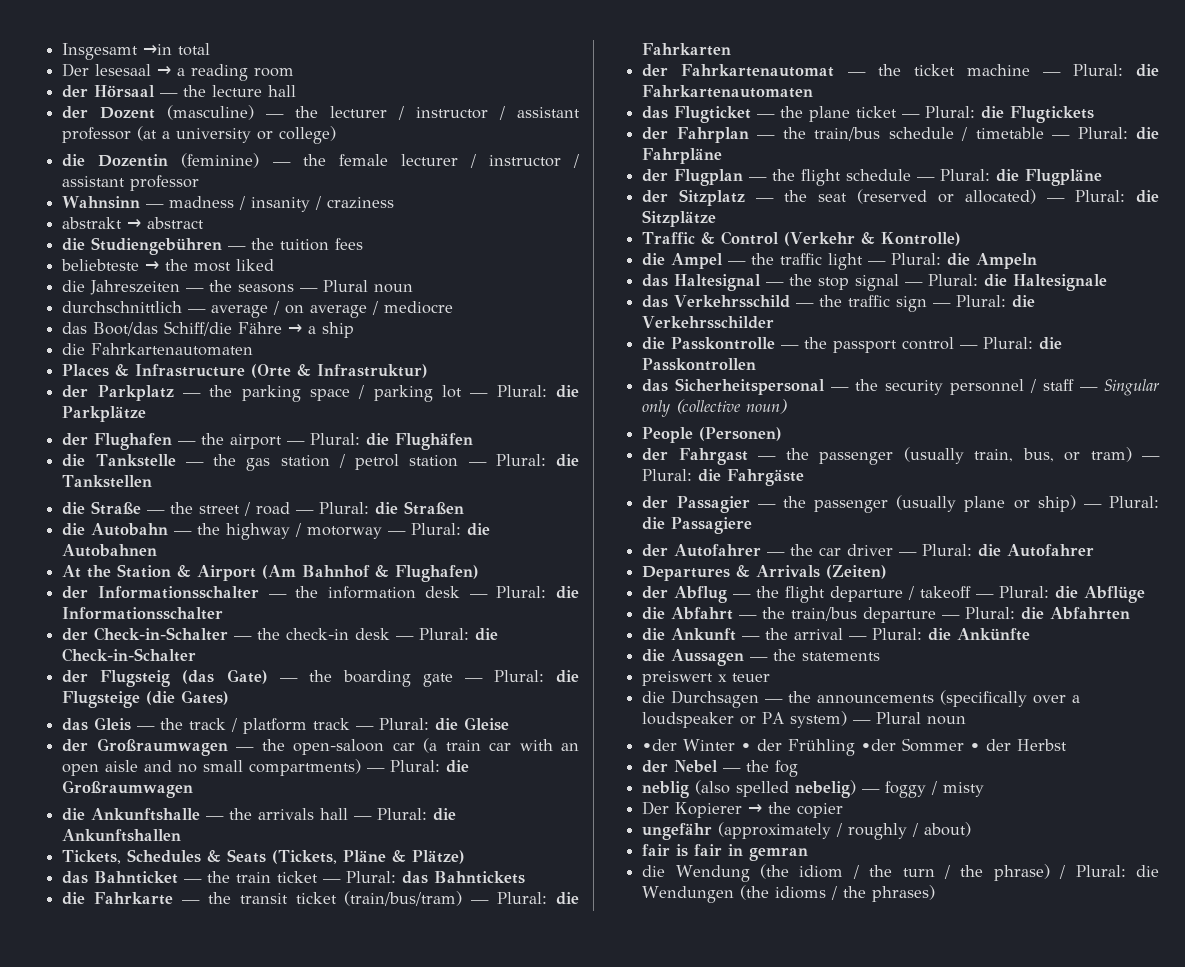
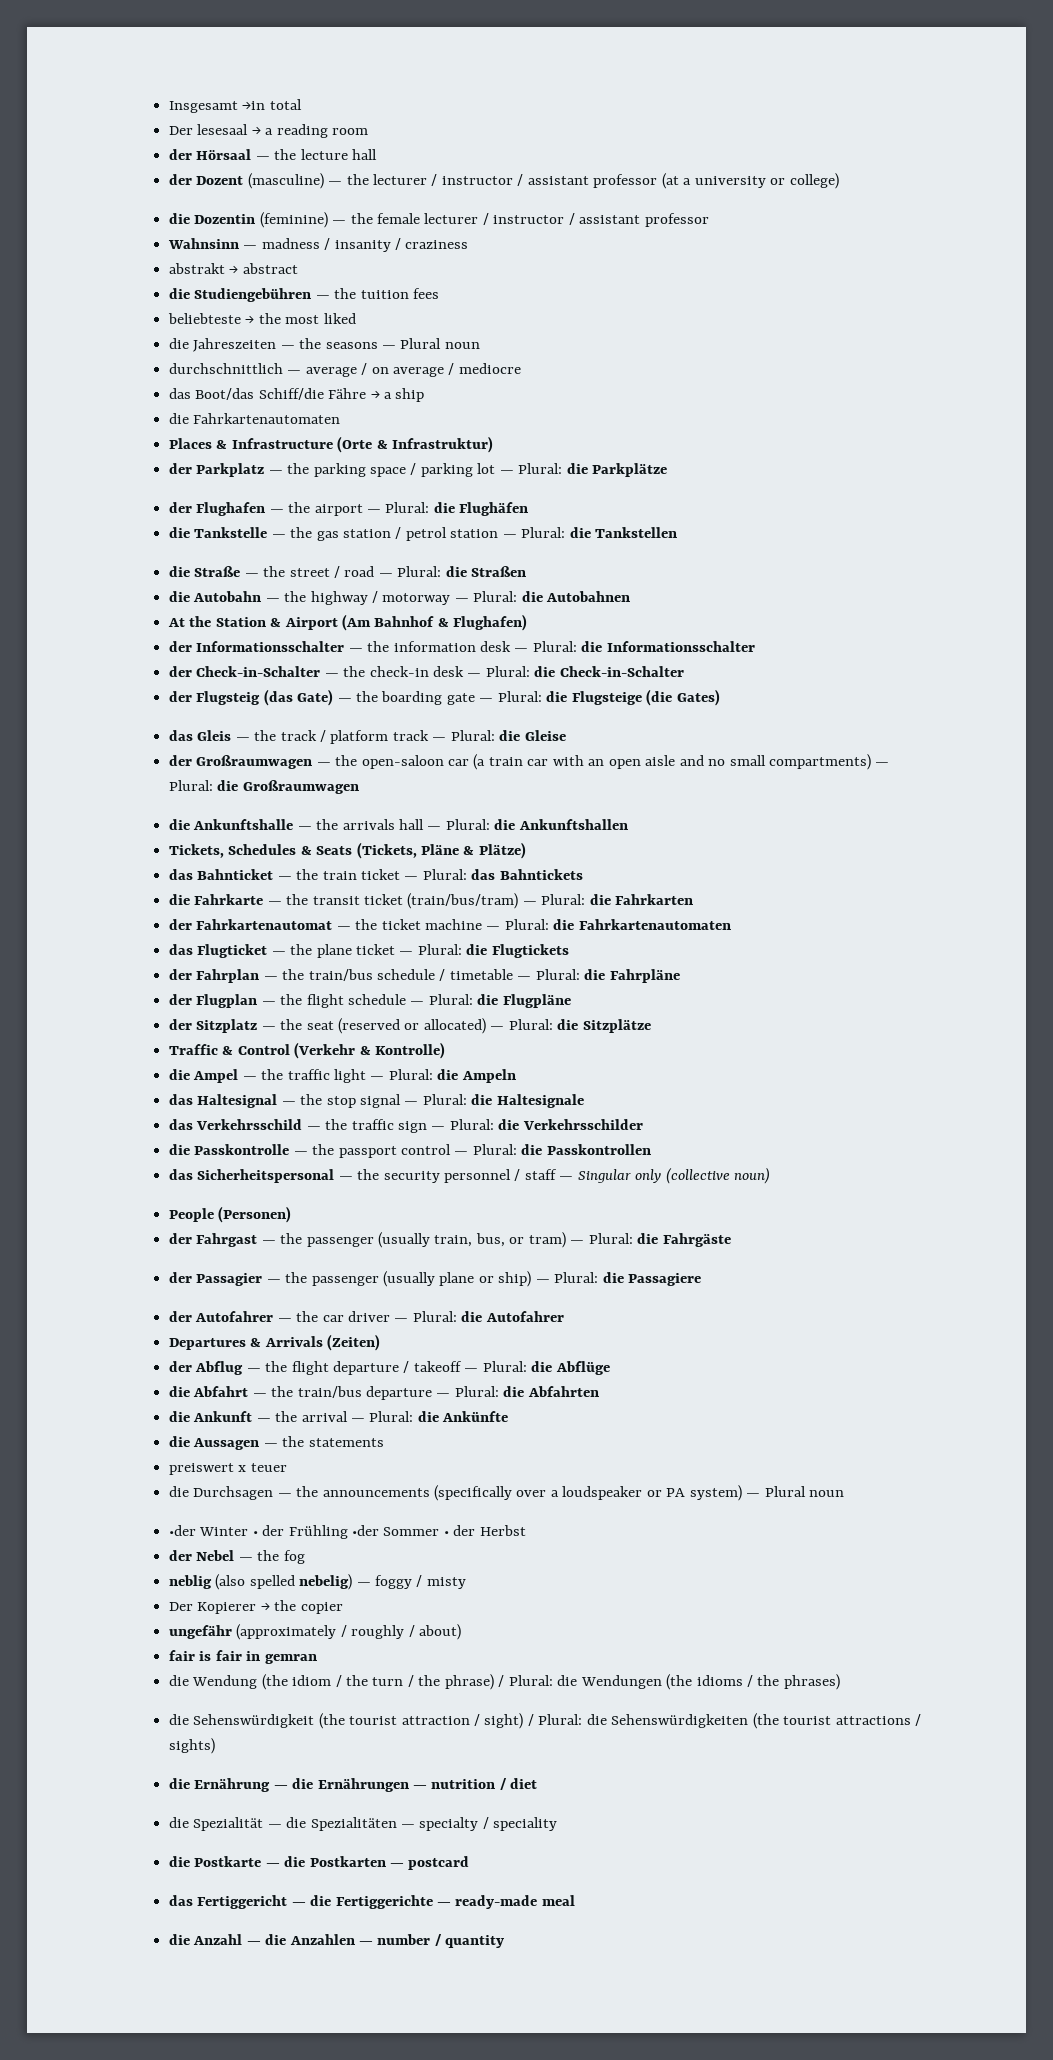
+ die Sehenswürdigkeit (the tourist attraction / sight) / Plural: die Sehenswürdigkeiten (the tourist attractions / sights)
+ die Ernährung — die Ernährungen — nutrition / diet
+ die Spezialität — die Spezialitäten — specialty / speciality
+ die Postkarte — die Postkarten — postcard
+ das Fertiggericht — die Fertiggerichte — ready-made meal
+ die Anzahl — die Anzahlen — number / quantity

